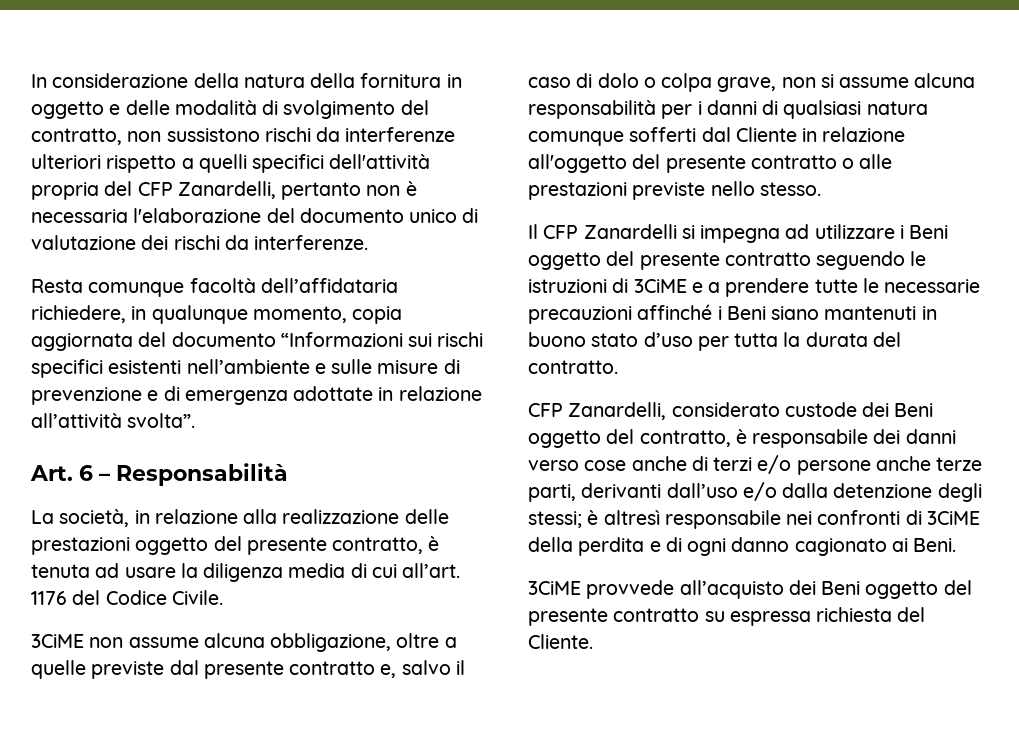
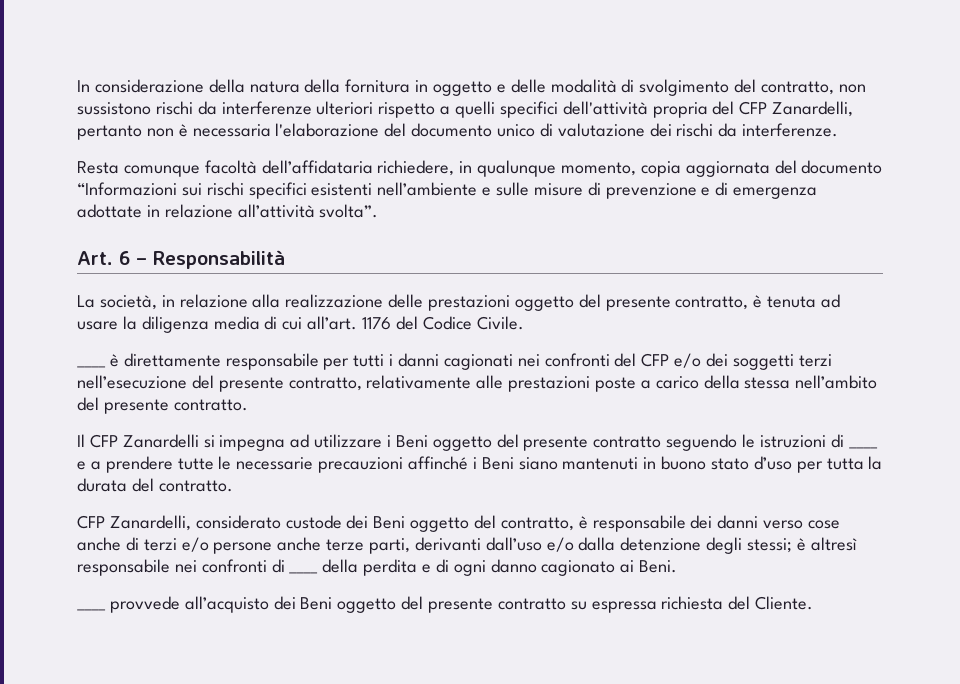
- 3CiME non assume alcuna obbligazione, oltre a quelle previste dal presente contratto e, salvo il caso di dolo o colpa grave, non si assume alcuna responsabilità per i danni di qualsiasi natura comunque sofferti dal Cliente in relazione all'oggetto del presente contratto o alle prestazioni previste nello stesso.
+ ____ è direttamente responsabile per tutti i danni cagionati nei confronti del CFP e/o dei soggetti terzi nell’esecuzione del presente contratto, relativamente alle prestazioni poste a carico della stessa nell’ambito del presente contratto.
- Il CFP Zanardelli si impegna ad utilizzare i Beni oggetto del presente contratto seguendo le istruzioni di 3CiME e a prendere tutte le necessarie precauzioni affinché i Beni siano mantenuti in buono stato d’uso per tutta la durata del contratto.
+ Il CFP Zanardelli si impegna ad utilizzare i Beni oggetto del presente contratto seguendo le istruzioni di ____ e a prendere tutte le necessarie precauzioni affinché i Beni siano mantenuti in buono stato d’uso per tutta la durata del contratto.
- CFP Zanardelli, considerato custode dei Beni oggetto del contratto, è responsabile dei danni verso cose anche di terzi e/o persone anche terze parti, derivanti dall’uso e/o dalla detenzione degli stessi; è altresì responsabile nei confronti di 3CiME della perdita e di ogni danno cagionato ai Beni.
+ CFP Zanardelli, considerato custode dei Beni oggetto del contratto, è responsabile dei danni verso cose anche di terzi e/o persone anche terze parti, derivanti dall’uso e/o dalla detenzione degli stessi; è altresì responsabile nei confronti di ____ della perdita e di ogni danno cagionato ai Beni.
- 3CiME provvede all’acquisto dei Beni oggetto del presente contratto su espressa richiesta del Cliente.
+ ____ provvede all’acquisto dei Beni oggetto del presente contratto su espressa richiesta del Cliente.

